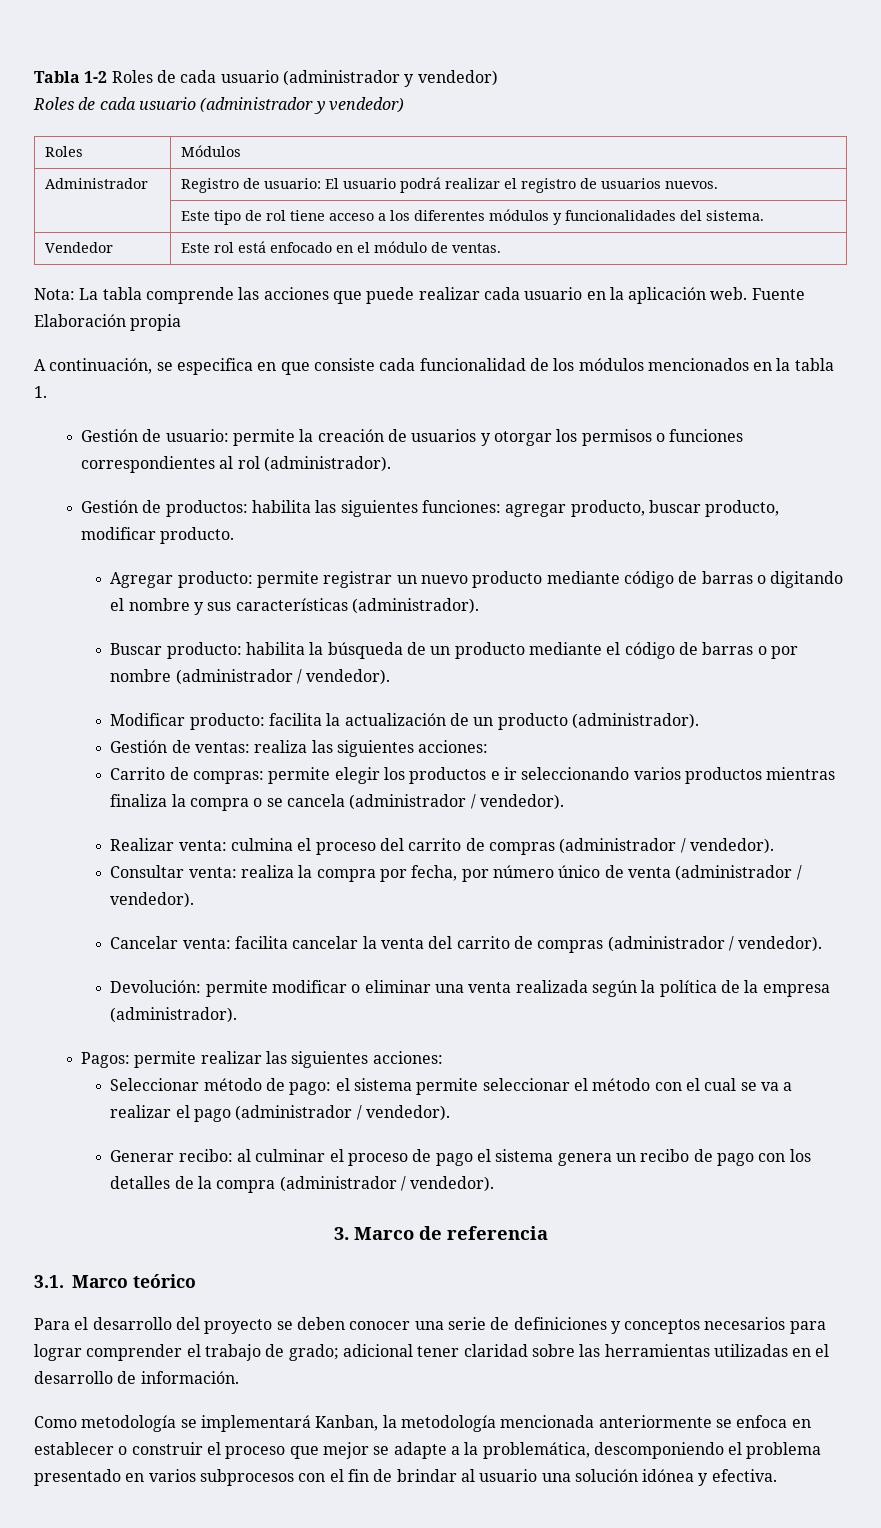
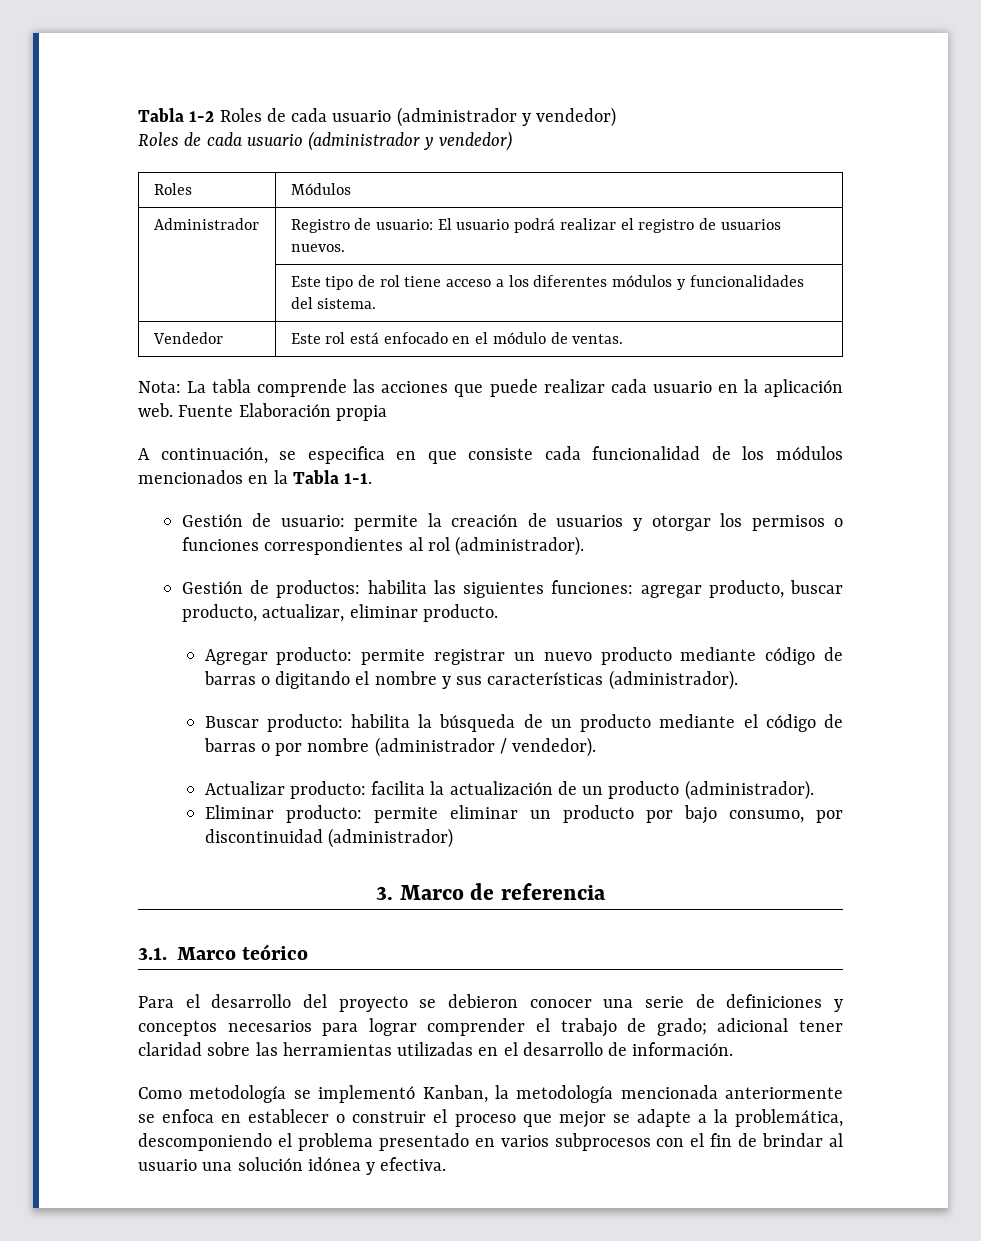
- A continuación, se especifica en que consiste cada funcionalidad de los módulos mencionados en la tabla 1.
+ A continuación, se especifica en que consiste cada funcionalidad de los módulos mencionados en la Tabla 1-1.
- Gestión de productos: habilita las siguientes funciones: agregar producto, buscar producto, modificar producto.
+ Gestión de productos: habilita las siguientes funciones: agregar producto, buscar producto, actualizar, eliminar producto.
- Modificar producto: facilita la actualización de un producto (administrador).
+ Actualizar producto: facilita la actualización de un producto (administrador).
- Gestión de ventas: realiza las siguientes acciones:
- Carrito de compras: permite elegir los productos e ir seleccionando varios productos mientras finaliza la compra o se cancela (administrador / vendedor).
- Realizar venta: culmina el proceso del carrito de compras (administrador / vendedor).
- Consultar venta: realiza la compra por fecha, por número único de venta (administrador / vendedor).
- Cancelar venta: facilita cancelar la venta del carrito de compras (administrador / vendedor).
- Devolución: permite modificar o eliminar una venta realizada según la política de la empresa (administrador).
- Pagos: permite realizar las siguientes acciones:
- Seleccionar método de pago: el sistema permite seleccionar el método con el cual se va a realizar el pago (administrador / vendedor).
- Generar recibo: al culminar el proceso de pago el sistema genera un recibo de pago con los detalles de la compra (administrador / vendedor).
+ Eliminar producto: permite eliminar un producto por bajo consumo, por discontinuidad (administrador)
- Para el desarrollo del proyecto se deben conocer una serie de definiciones y conceptos necesarios para lograr comprender el trabajo de grado; adicional tener claridad sobre las herramientas utilizadas en el desarrollo de información.
+ Para el desarrollo del proyecto se debieron conocer una serie de definiciones y conceptos necesarios para lograr comprender el trabajo de grado; adicional tener claridad sobre las herramientas utilizadas en el desarrollo de información.
- Como metodología se implementará Kanban, la metodología mencionada anteriormente se enfoca en establecer o construir el proceso que mejor se adapte a la problemática, descomponiendo el problema presentado en varios subprocesos con el fin de brindar al usuario una solución idónea y efectiva.
+ Como metodología se implementó Kanban, la metodología mencionada anteriormente se enfoca en establecer o construir el proceso que mejor se adapte a la problemática, descomponiendo el problema presentado en varios subprocesos con el fin de brindar al usuario una solución idónea y efectiva.

